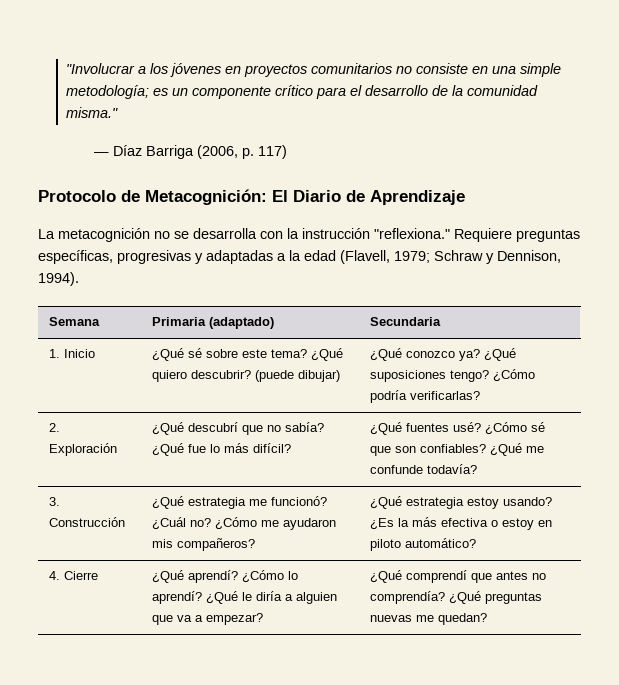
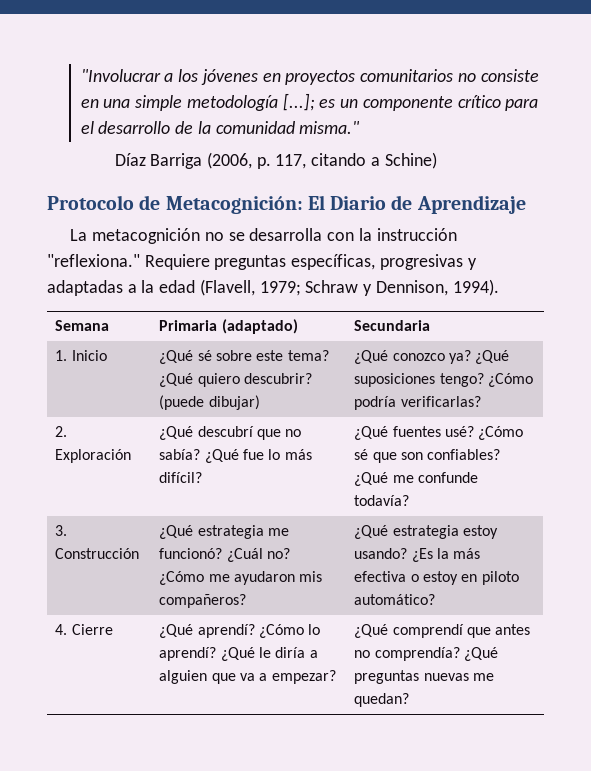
- "Involucrar a los jóvenes en proyectos comunitarios no consiste en una simple metodología; es un componente crítico para el desarrollo de la comunidad misma."
+ "Involucrar a los jóvenes en proyectos comunitarios no consiste en una simple metodología [...]; es un componente crítico para el desarrollo de la comunidad misma."
- — Díaz Barriga (2006, p. 117)
+ Díaz Barriga (2006, p. 117, citando a Schine)

